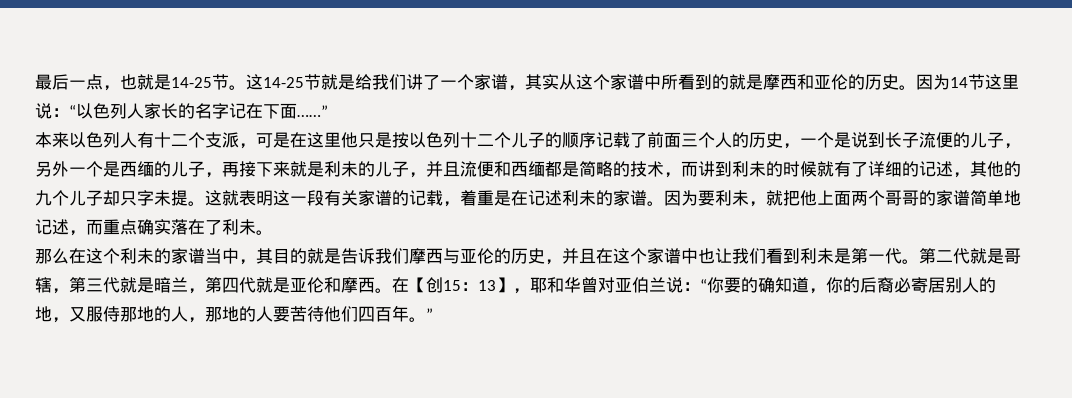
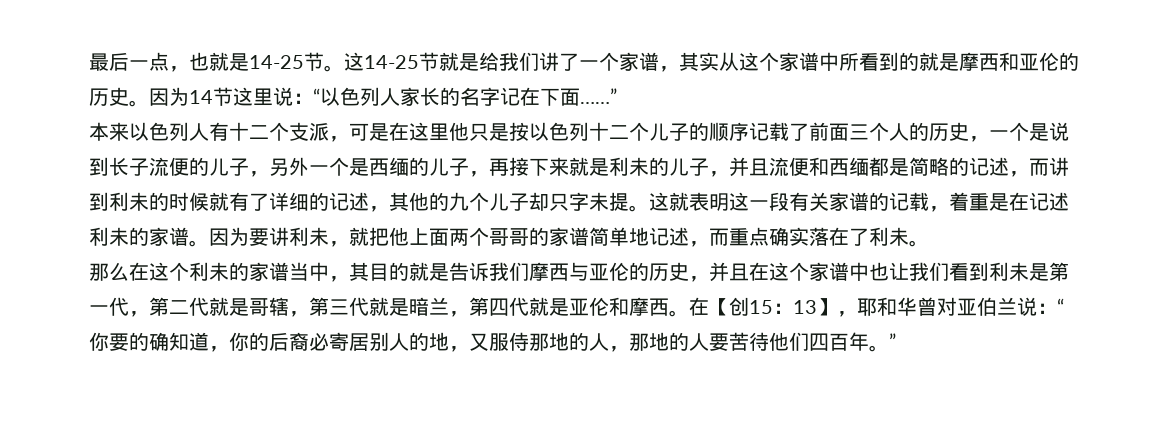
- 本来以色列人有十二个支派，可是在这里他只是按以色列十二个儿子的顺序记载了前面三个人的历史，一个是说到长子流便的儿子，另外一个是西缅的儿子，再接下来就是利未的儿子，并且流便和西缅都是简略的技术，而讲到利未的时候就有了详细的记述，其他的九个儿子却只字未提。
+ 本来以色列人有十二个支派，可是在这里他只是按以色列十二个儿子的顺序记载了前面三个人的历史，一个是说到长子流便的儿子，另外一个是西缅的儿子，再接下来就是利未的儿子，并且流便和西缅都是简略的记述，而讲到利未的时候就有了详细的记述，其他的九个儿子却只字未提。
- 因为要利未，就把他上面两个哥哥的家谱简单地记述，而重点确实落在了利未。
+ 因为要讲利未，就把他上面两个哥哥的家谱简单地记述，而重点确实落在了利未。
- 那么在这个利未的家谱当中，其目的就是告诉我们摩西与亚伦的历史，并且在这个家谱中也让我们看到利未是第一代。第二代就是哥辖，第三代就是暗兰，第四代就是亚伦和摩西。
+ 那么在这个利未的家谱当中，其目的就是告诉我们摩西与亚伦的历史，并且在这个家谱中也让我们看到利未是第一代，第二代就是哥辖，第三代就是暗兰，第四代就是亚伦和摩西。

